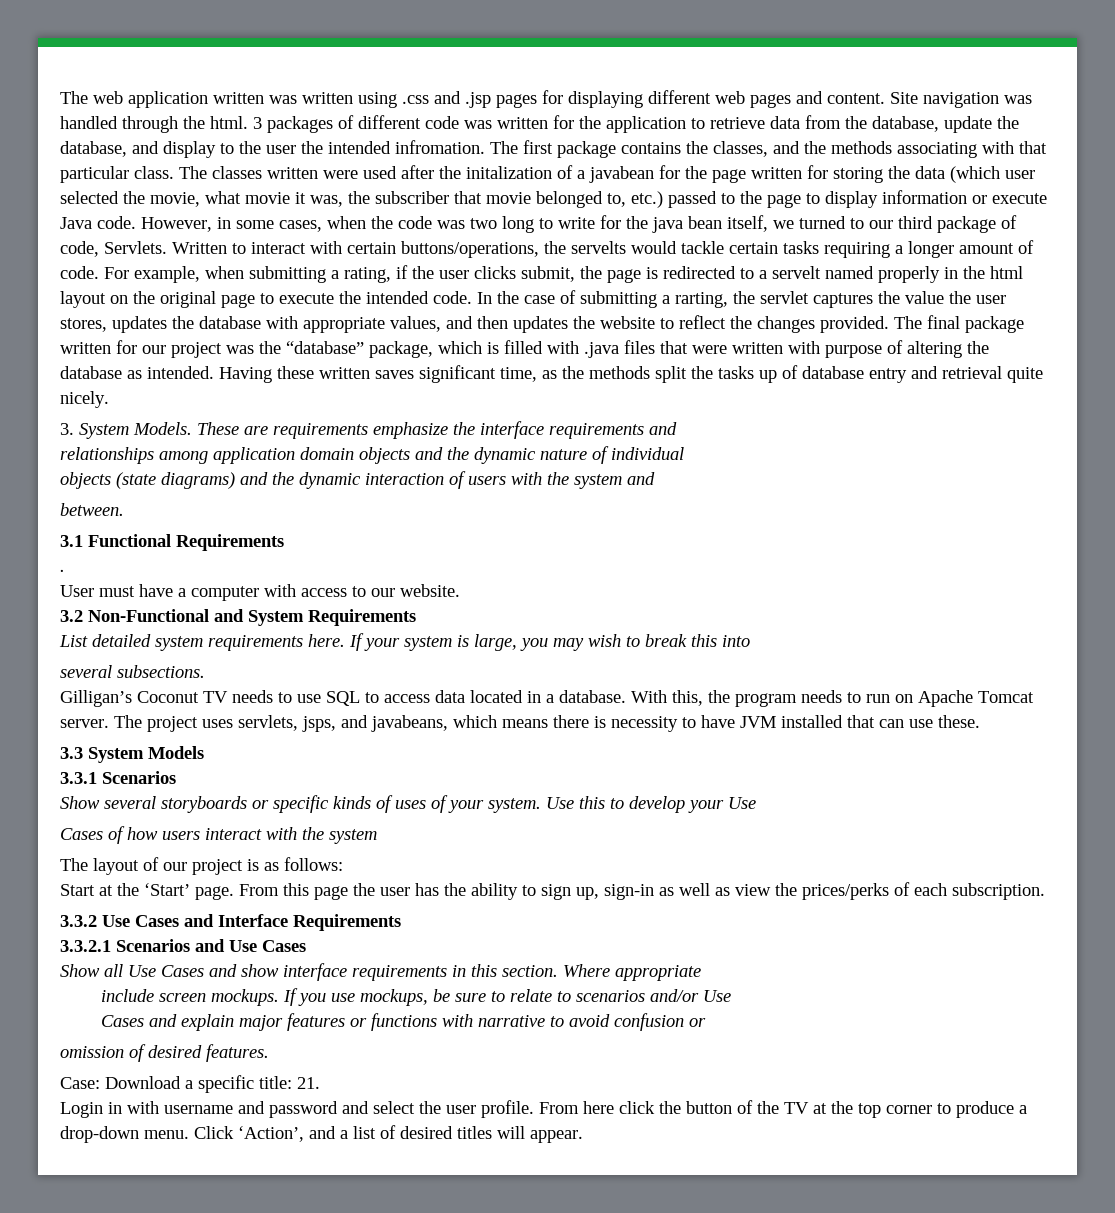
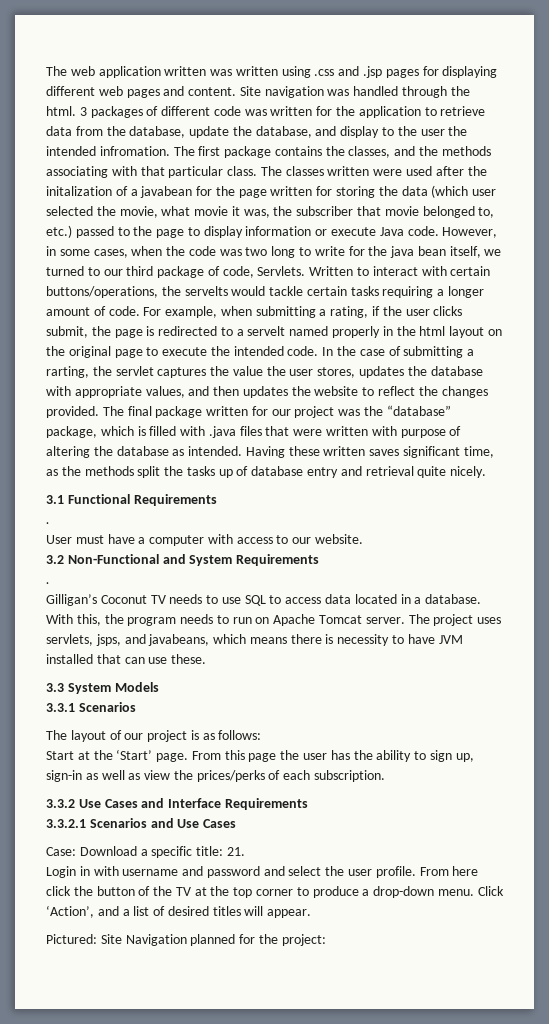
- 3. System Models. These are requirements emphasize the interface requirements and
- relationships among application domain objects and the dynamic nature of individual
- objects (state diagrams) and the dynamic interaction of users with the system and
- between.
  3.2 Non-Functional and System Requirements
- List detailed system requirements here. If your system is large, you may wish to break this into
- several subsections.
+ .
- Show several storyboards or specific kinds of uses of your system. Use this to develop your Use
- Cases of how users interact with the system
- Show all Use Cases and show interface requirements in this section. Where appropriate
- include screen mockups. If you use mockups, be sure to relate to scenarios and/or Use
- Cases and explain major features or functions with narrative to avoid confusion or
- omission of desired features.
+ Pictured: Site Navigation planned for the project:

